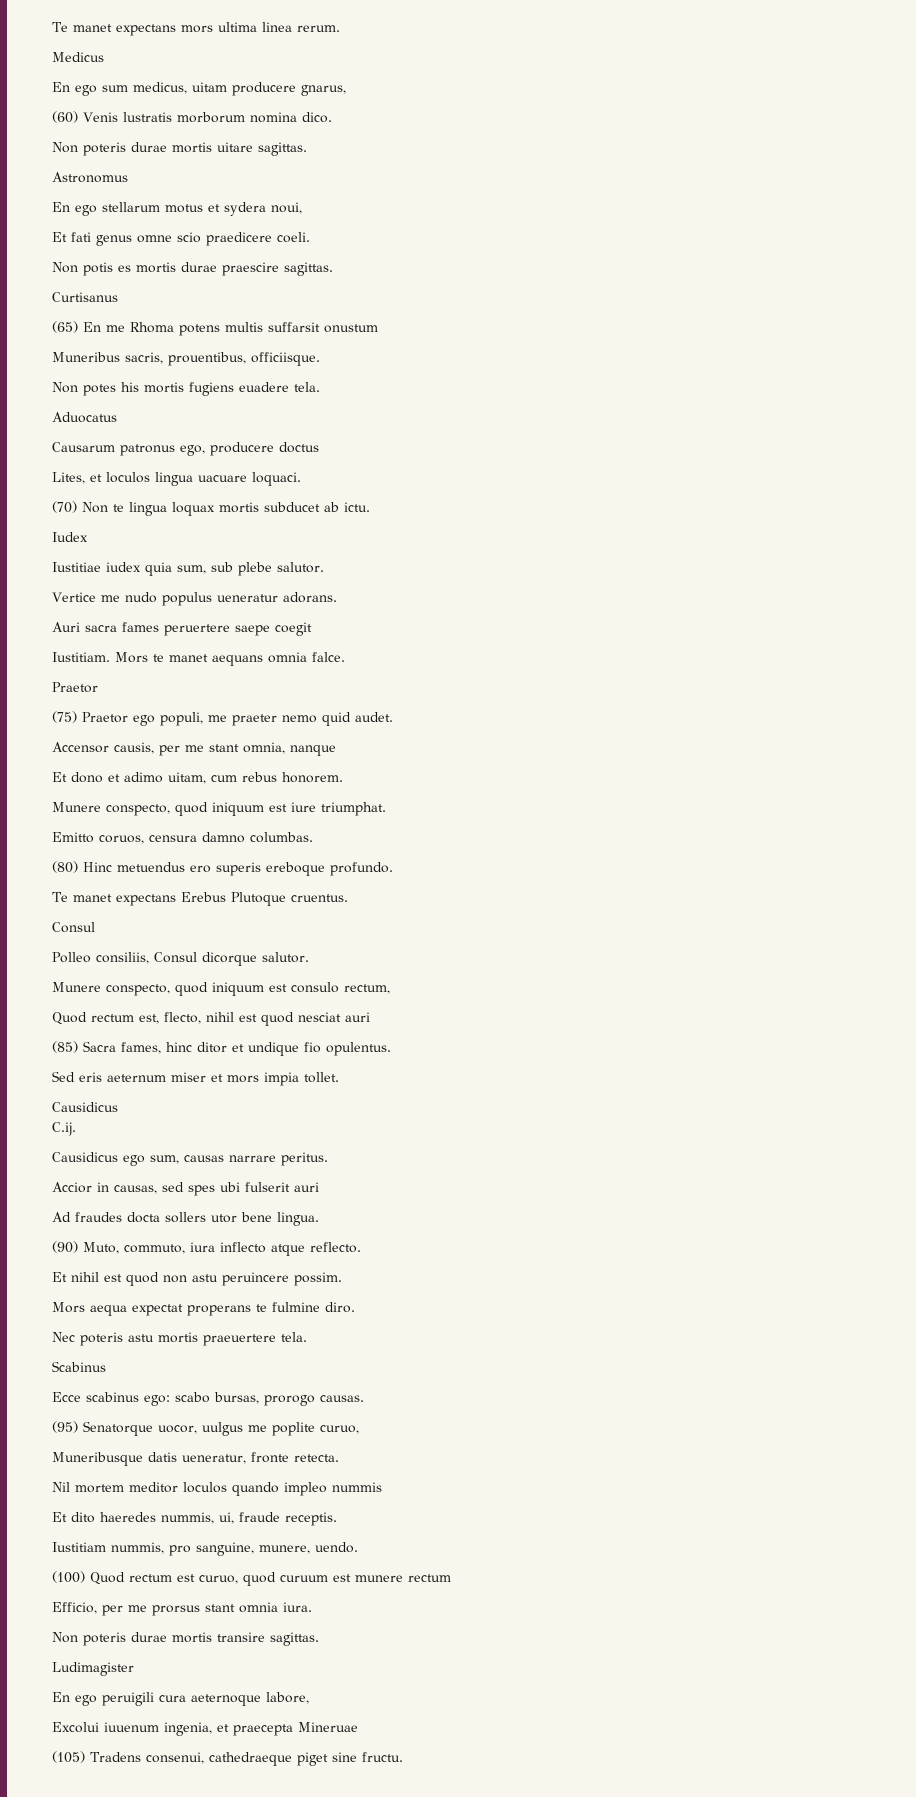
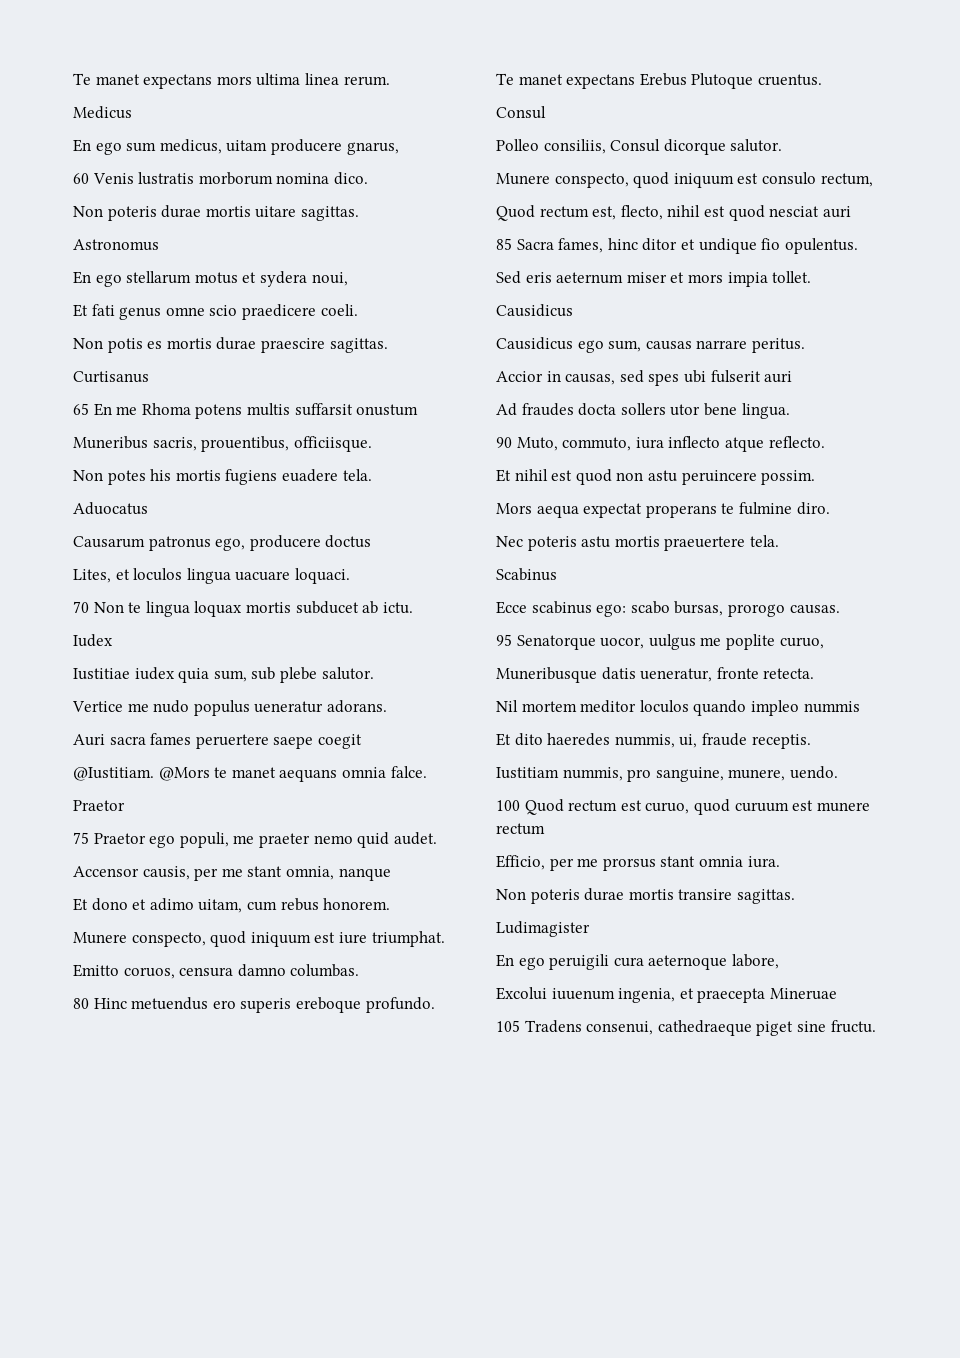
- (60) Venis lustratis morborum nomina dico.
+ 60 Venis lustratis morborum nomina dico.
- (65) En me Rhoma potens multis suffarsit onustum
+ 65 En me Rhoma potens multis suffarsit onustum
- (70) Non te lingua loquax mortis subducet ab ictu.
+ 70 Non te lingua loquax mortis subducet ab ictu.
- Iustitiam. Mors te manet aequans omnia falce.
+ @Iustitiam. @Mors te manet aequans omnia falce.
- (75) Praetor ego populi, me praeter nemo quid audet.
+ 75 Praetor ego populi, me praeter nemo quid audet.
- (80) Hinc metuendus ero superis ereboque profundo.
+ 80 Hinc metuendus ero superis ereboque profundo.
- (85) Sacra fames, hinc ditor et undique fio opulentus.
+ 85 Sacra fames, hinc ditor et undique fio opulentus.
- C.ij.
- (90) Muto, commuto, iura inflecto atque reflecto.
+ 90 Muto, commuto, iura inflecto atque reflecto.
- (95) Senatorque uocor, uulgus me poplite curuo,
+ 95 Senatorque uocor, uulgus me poplite curuo,
- (100) Quod rectum est curuo, quod curuum est munere rectum
+ 100 Quod rectum est curuo, quod curuum est munere rectum
- (105) Tradens consenui, cathedraeque piget sine fructu.
+ 105 Tradens consenui, cathedraeque piget sine fructu.

